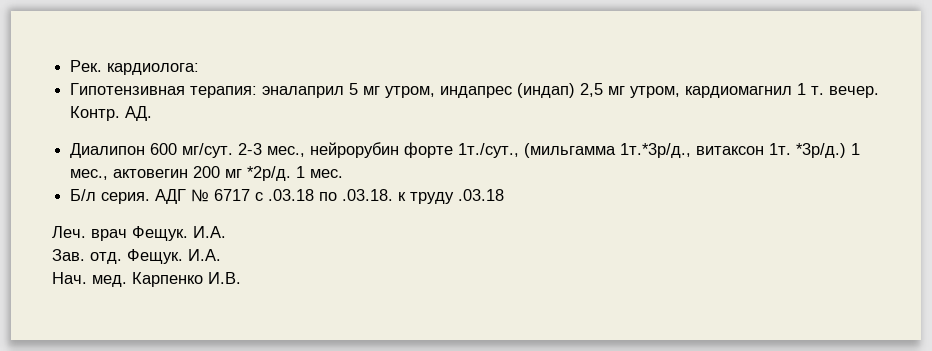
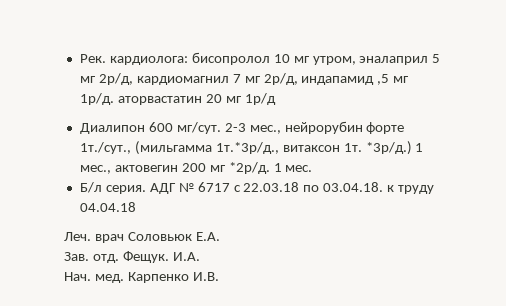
- Рек. кардиолога:
- Гипотензивная терапия: эналаприл 5 мг утром, индапрес (индап) 2,5 мг утром, кардиомагнил 1 т. вечер. Контр. АД.
+ Рек. кардиолога: бисопролол 10 мг утром, эналаприл 5 мг 2р/д, кардиомагнил 7 мг 2р/д, индапамид ,5 мг 1р/д. аторвастатин 20 мг 1р/д
- АДГ № 6717 с .03.18 по .03.18. к труду .03.18
+ АДГ № 6717 с 22.03.18 по 03.04.18. к труду 04.04.18
- Леч. врач Фещук. И.А.
+ Леч. врач Соловьюк Е.А.

